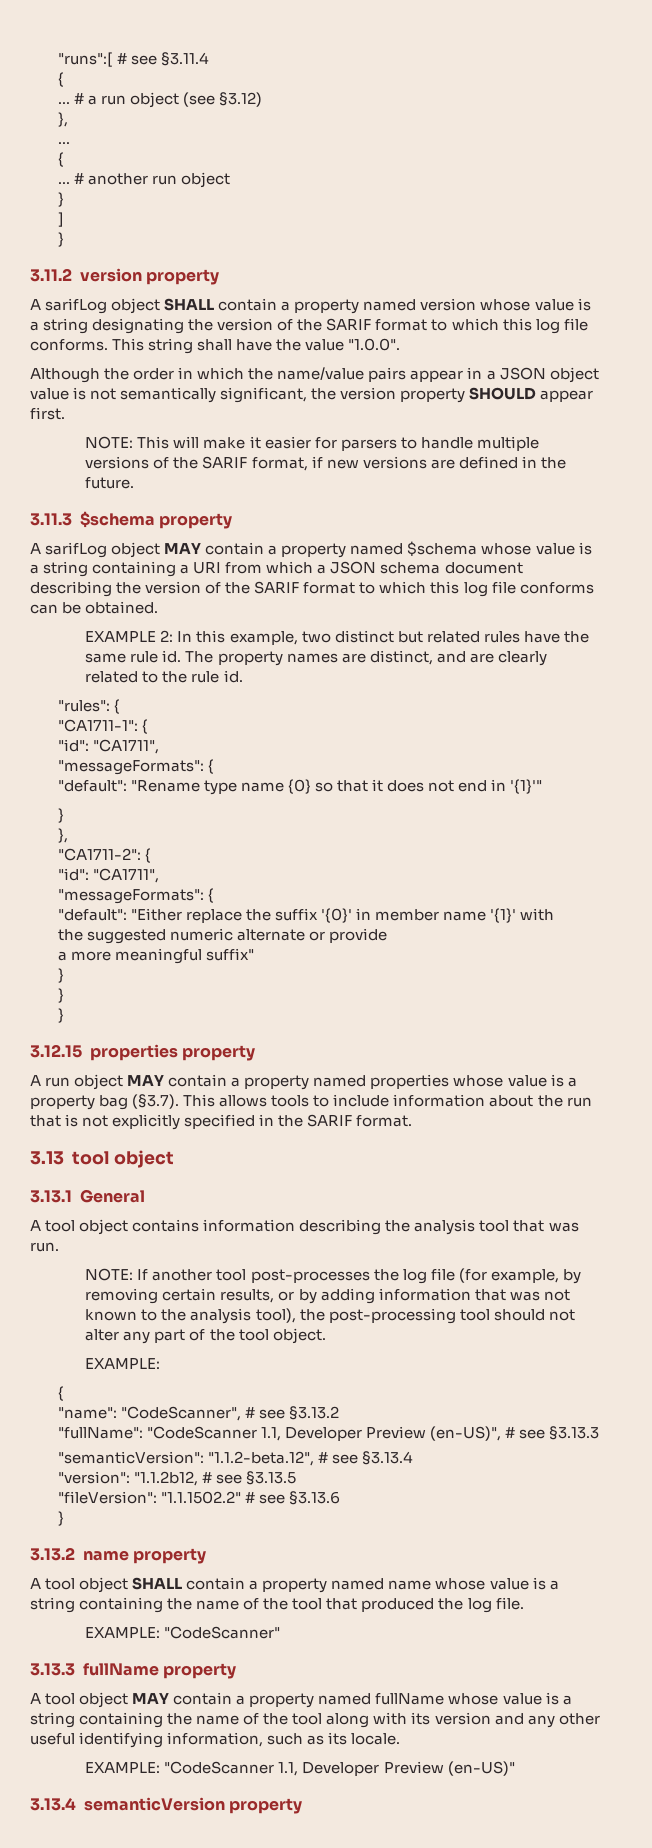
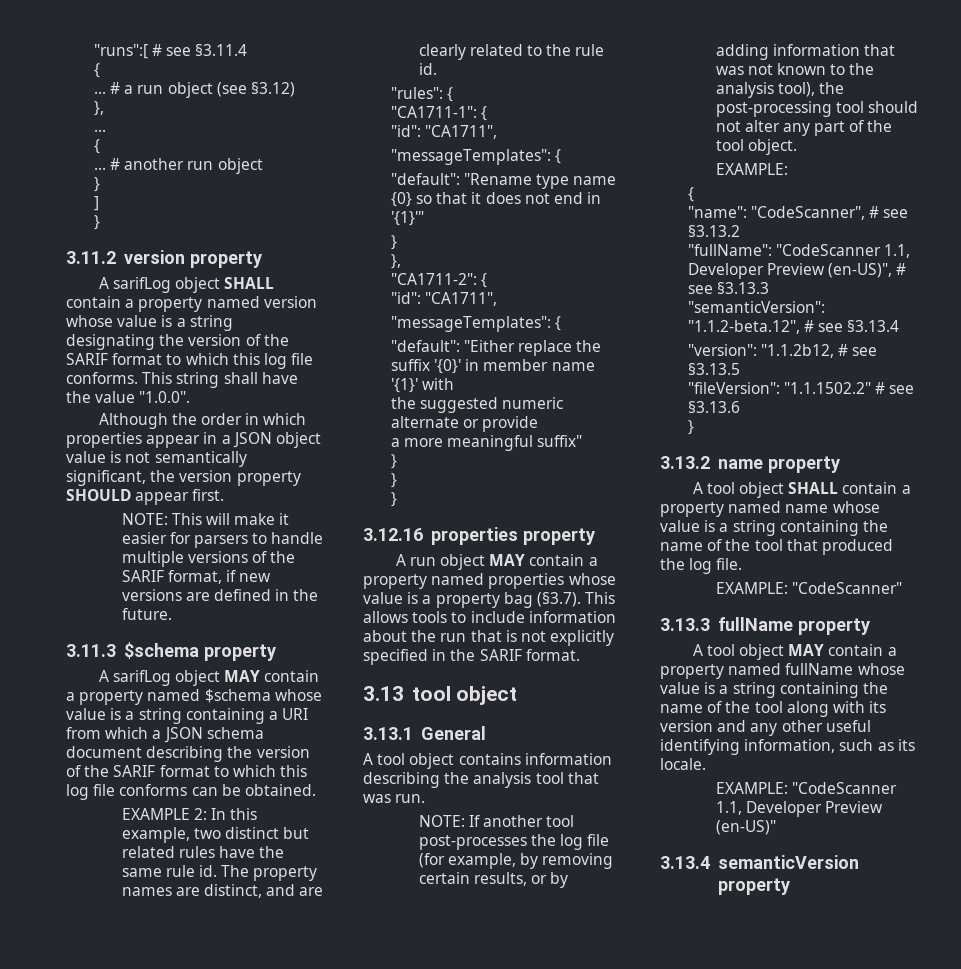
- Although the order in which the name/value pairs appear in a JSON object value is not semantically significant, the version property SHOULD appear first.
+ Although the order in which properties appear in a JSON object value is not semantically significant, the version property SHOULD appear first.
  "CA1711-1": {
  "id": "CA1711",
- "messageFormats": {
+ "messageTemplates": {
  "CA1711-2": {
  "id": "CA1711",
- "messageFormats": {
+ "messageTemplates": {
- 3.12.15 properties property
+ 3.12.16 properties property

